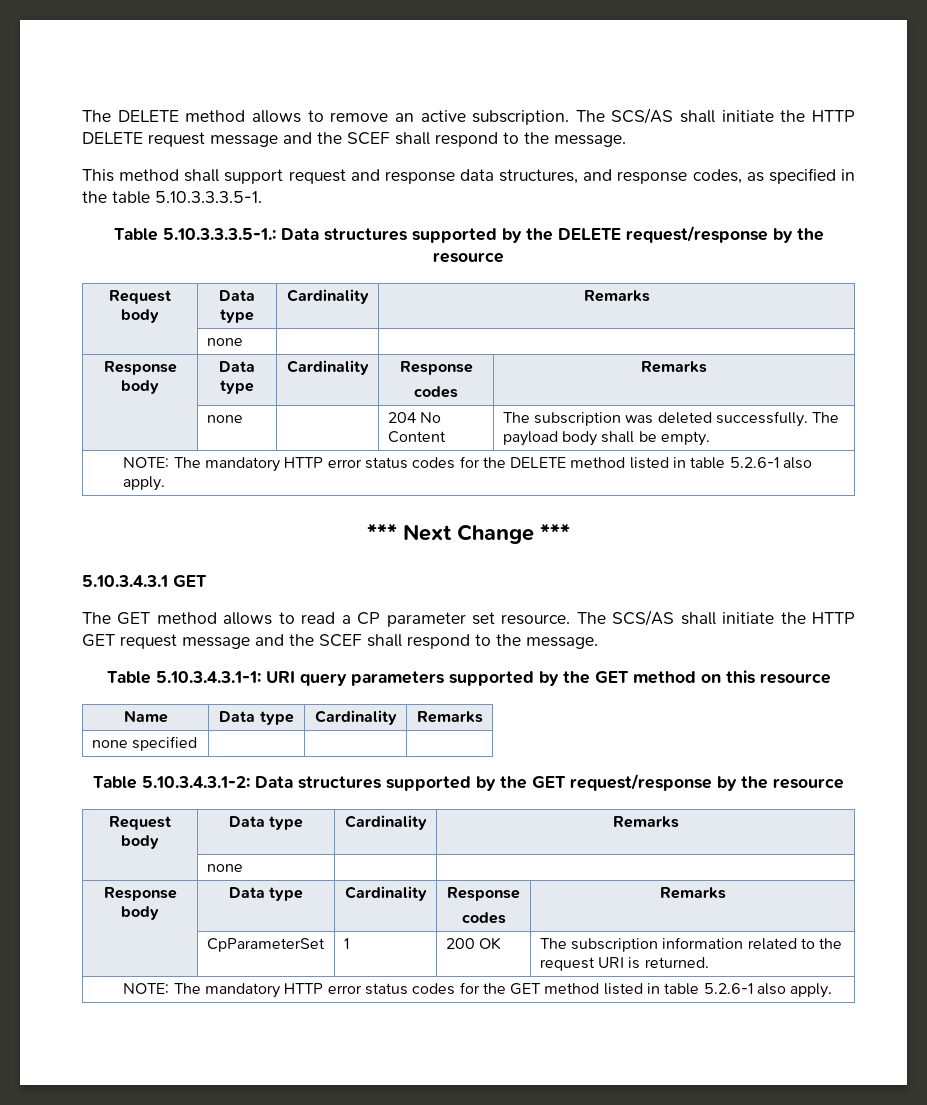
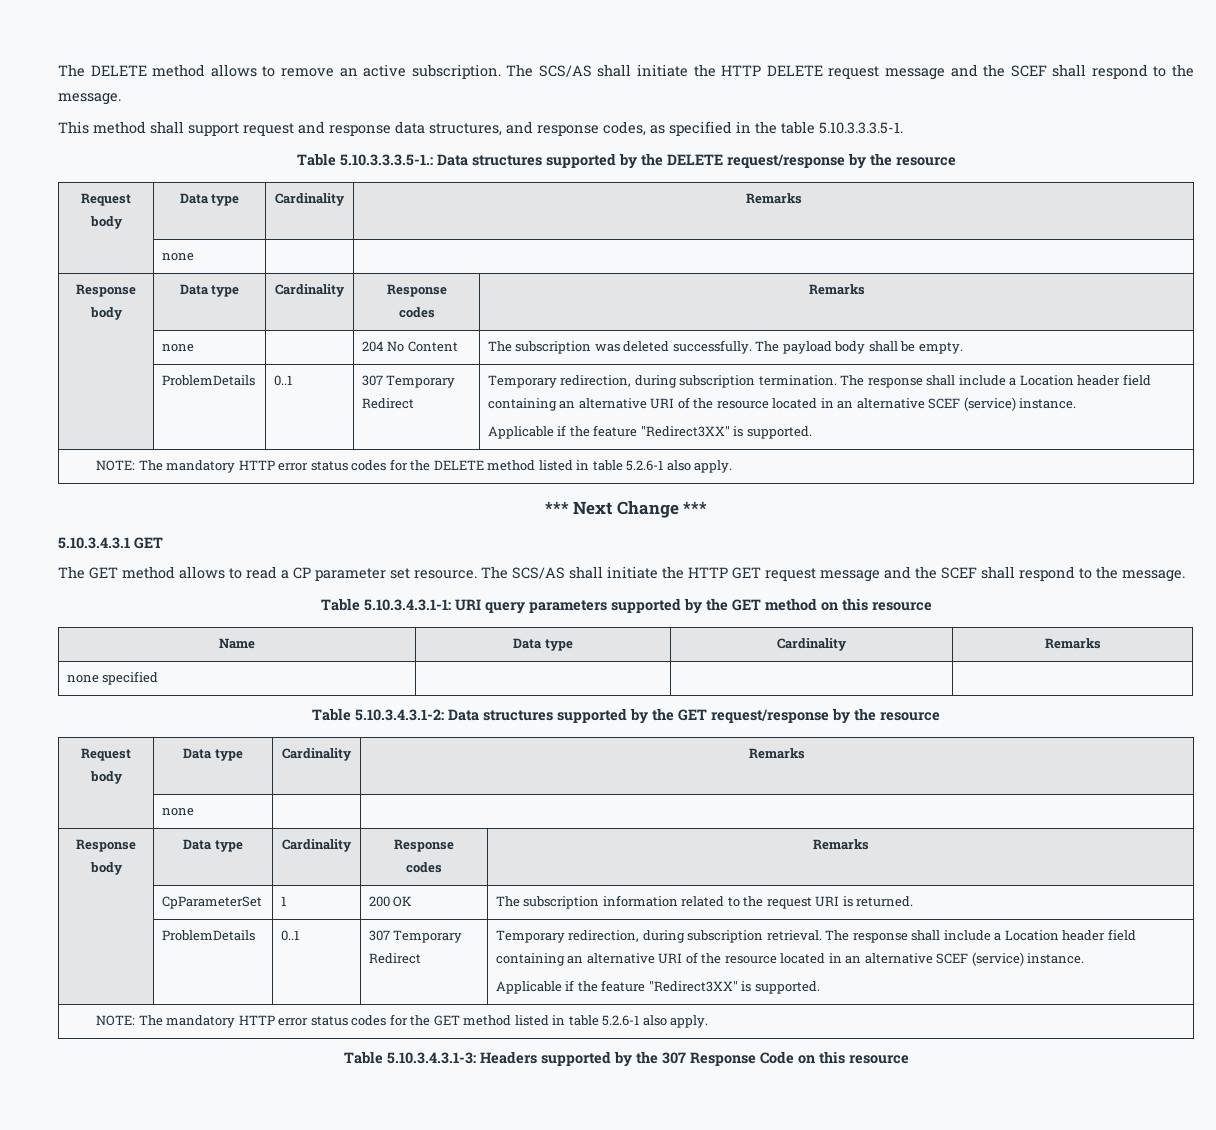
+ | ProblemDetails | 0..1 | 307 Temporary Redirect | Temporary redirection, during subscription termination. The response shall include a Location header field containing an alternative URI of the resource located in an alternative SCEF (service) instance.
+ Applicable if the feature "Redirect3XX" is supported.
+ | ProblemDetails | 0..1 | 307 Temporary Redirect | Temporary redirection, during subscription retrieval. The response shall include a Location header field containing an alternative URI of the resource located in an alternative SCEF (service) instance.
+ Applicable if the feature "Redirect3XX" is supported.
+ Table 5.10.3.4.3.1-3: Headers supported by the 307 Response Code on this resource

